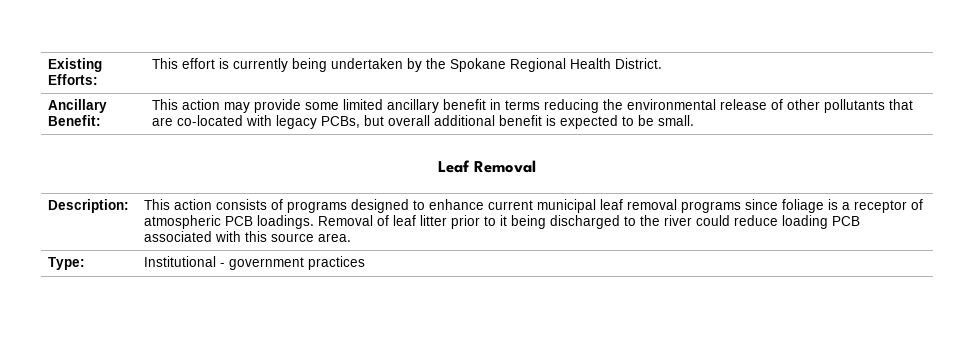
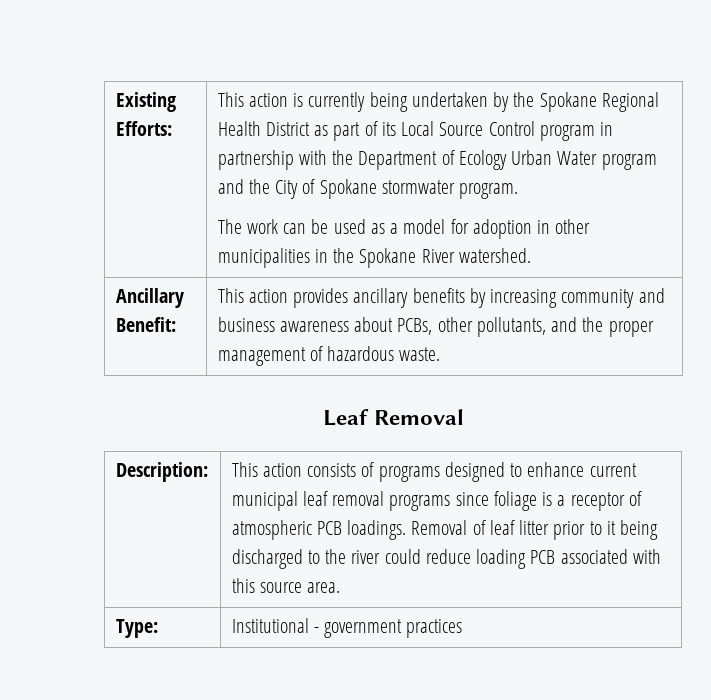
- This effort is currently being undertaken by the Spokane Regional Health District.
- Ancillary Benefit: | This action may provide some limited ancillary benefit in terms reducing the environmental release of other pollutants that are co-located with legacy PCBs, but overall additional benefit is expected to be small.
+ This action is currently being undertaken by the Spokane Regional Health District as part of its Local Source Control program in partnership with the Department of Ecology Urban Water program and the City of Spokane stormwater program.
+ The work can be used as a model for adoption in other municipalities in the Spokane River watershed.
+ Ancillary Benefit: | This action provides ancillary benefits by increasing community and business awareness about PCBs, other pollutants, and the proper management of hazardous waste.

